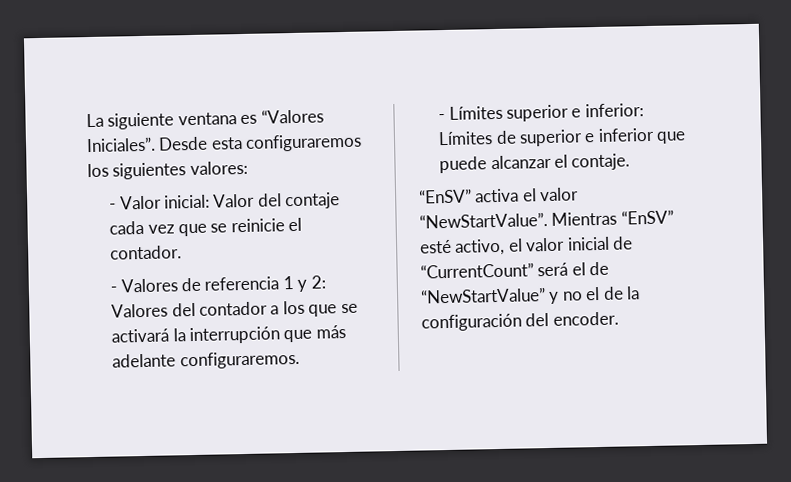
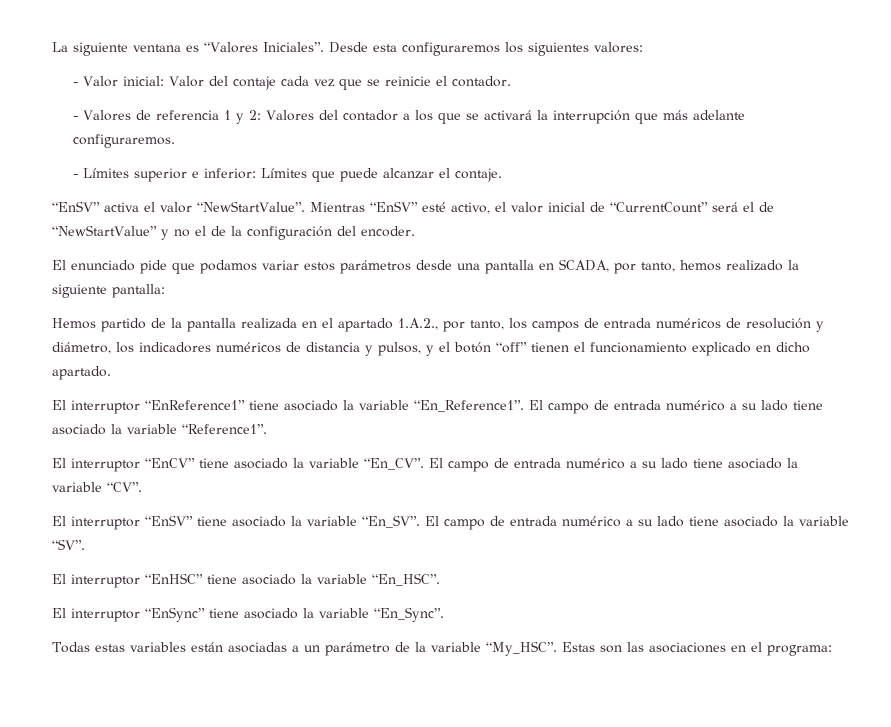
- - Límites superior e inferior: Límites de superior e inferior que puede alcanzar el contaje.
+ - Límites superior e inferior: Límites que puede alcanzar el contaje.
+ El enunciado pide que podamos variar estos parámetros desde una pantalla en SCADA, por tanto, hemos realizado la siguiente pantalla:
+ Hemos partido de la pantalla realizada en el apartado 1.A.2., por tanto, los campos de entrada numéricos de resolución y diámetro, los indicadores numéricos de distancia y pulsos, y el botón “off” tienen el funcionamiento explicado en dicho apartado.
+ El interruptor “EnReference1” tiene asociado la variable “En_Reference1”. El campo de entrada numérico a su lado tiene asociado la variable “Reference1”.
+ El interruptor “EnCV” tiene asociado la variable “En_CV”. El campo de entrada numérico a su lado tiene asociado la variable “CV”.
+ El interruptor “EnSV” tiene asociado la variable “En_SV”. El campo de entrada numérico a su lado tiene asociado la variable “SV”.
+ El interruptor “EnHSC” tiene asociado la variable “En_HSC”.
+ El interruptor “EnSync” tiene asociado la variable “En_Sync”.
+ Todas estas variables están asociadas a un parámetro de la variable “My_HSC”. Estas son las asociaciones en el programa:

